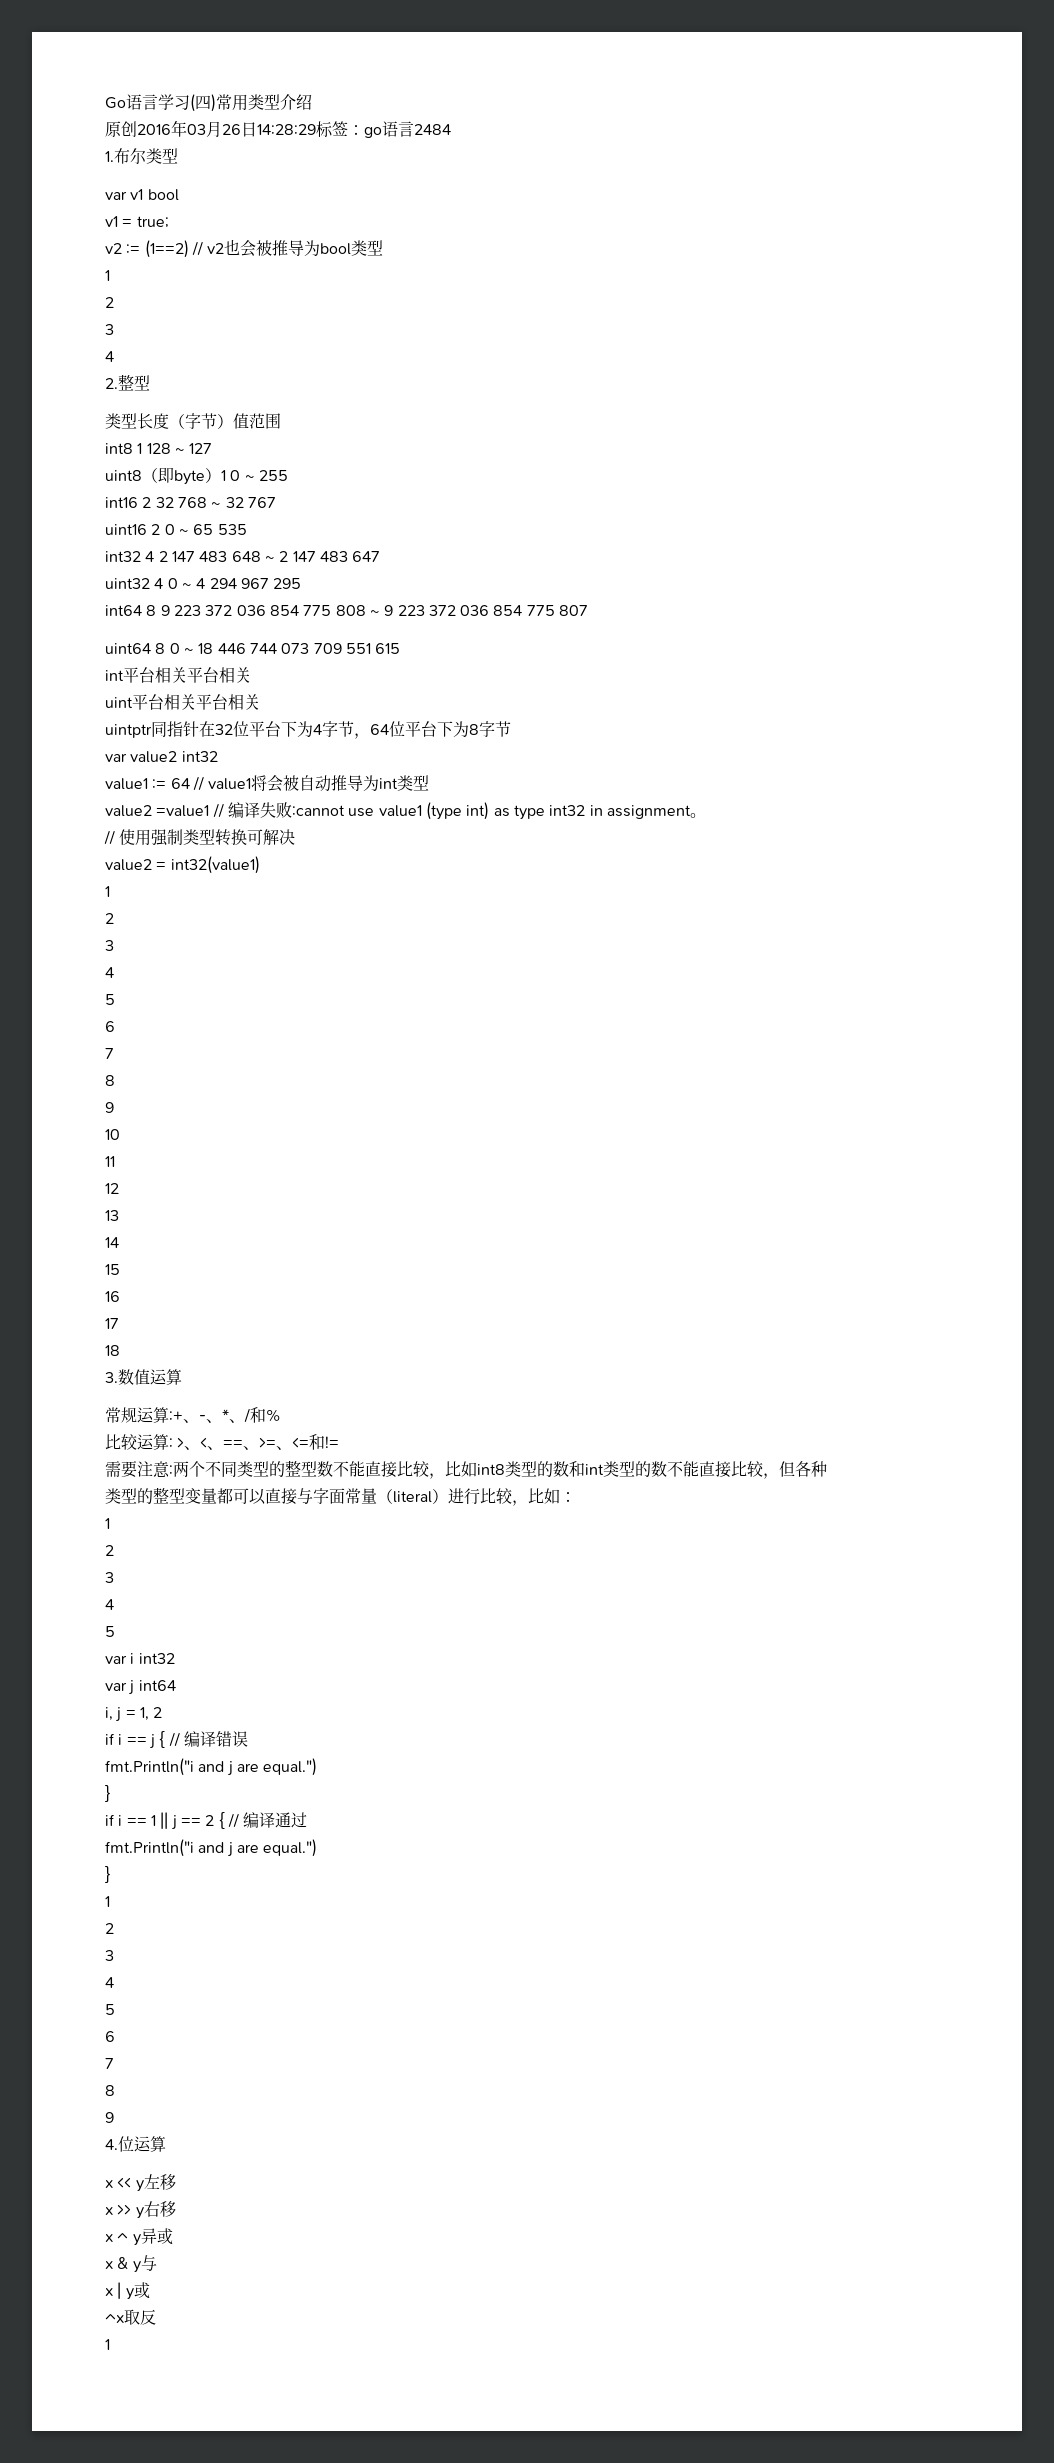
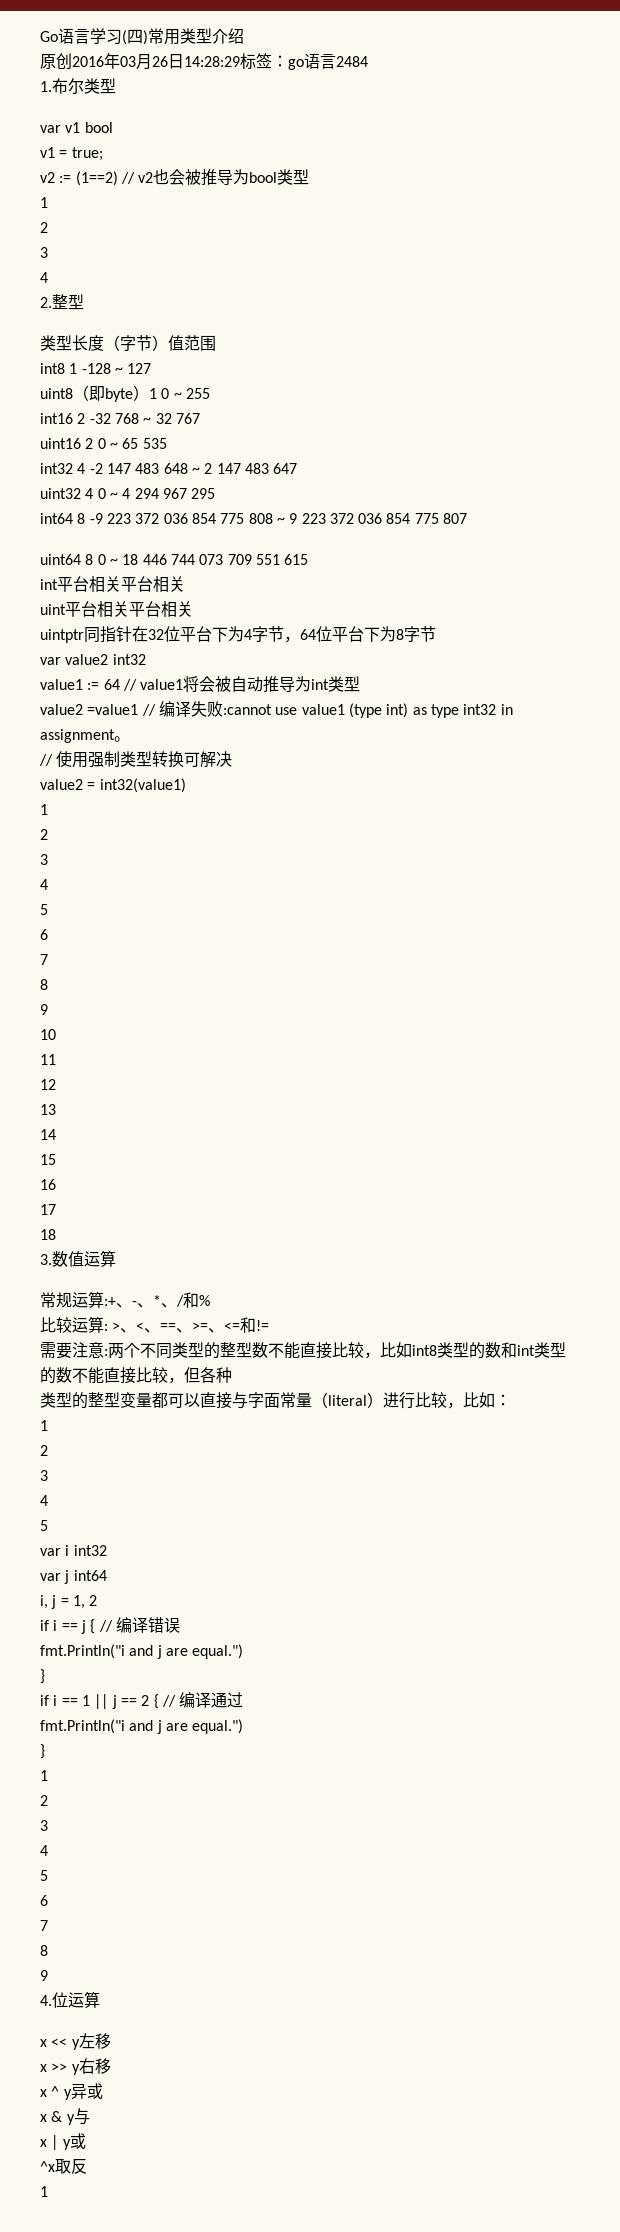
- int8 1 128 ~ 127
+ int8 1 -128 ~ 127
- int16 2 32 768 ~ 32 767
+ int16 2 -32 768 ~ 32 767
- int32 4 2 147 483 648 ~ 2 147 483 647
+ int32 4 -2 147 483 648 ~ 2 147 483 647
- int64 8 9 223 372 036 854 775 808 ~ 9 223 372 036 854 775 807
+ int64 8 -9 223 372 036 854 775 808 ~ 9 223 372 036 854 775 807

